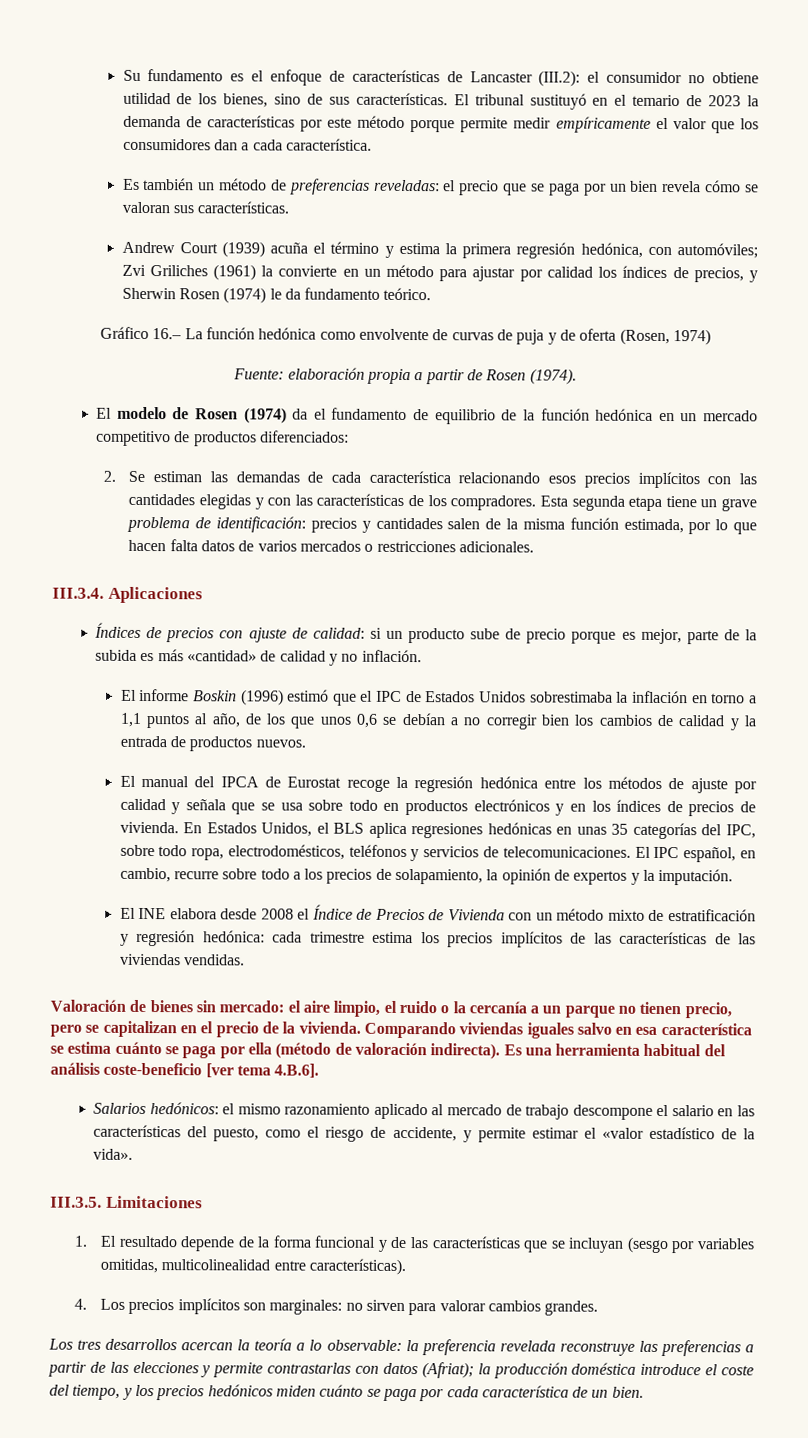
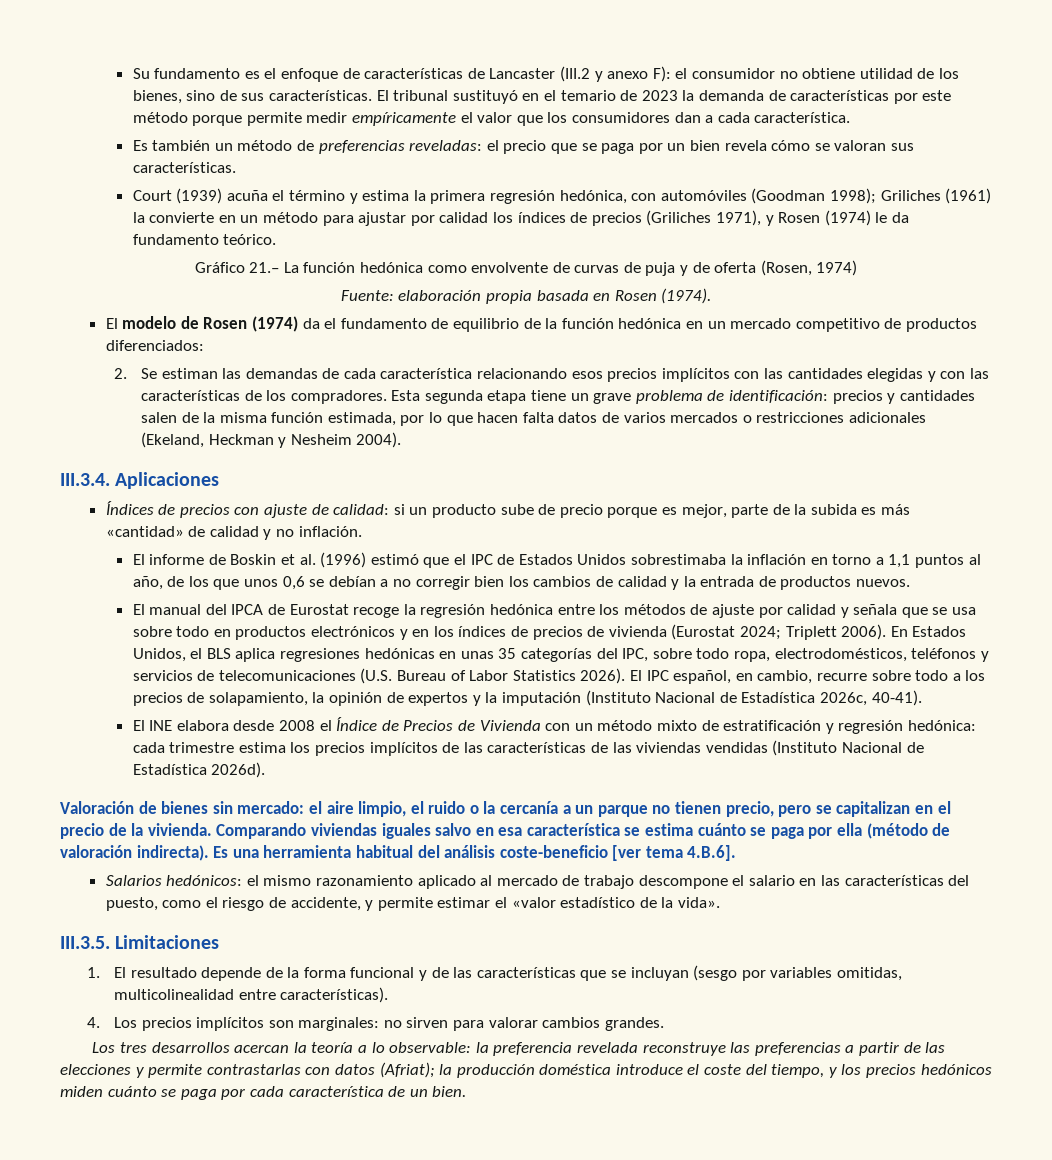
- Su fundamento es el enfoque de características de Lancaster (III.2): el consumidor no obtiene utilidad de los bienes, sino de sus características.
+ Su fundamento es el enfoque de características de Lancaster (III.2 y anexo F): el consumidor no obtiene utilidad de los bienes, sino de sus características.
- Andrew Court (1939) acuña el término y estima la primera regresión hedónica, con automóviles; Zvi Griliches (1961) la convierte en un método para ajustar por calidad los índices de precios, y Sherwin Rosen (1974) le da fundamento teórico.
+ Court (1939) acuña el término y estima la primera regresión hedónica, con automóviles (Goodman 1998); Griliches (1961) la convierte en un método para ajustar por calidad los índices de precios (Griliches 1971), y Rosen (1974) le da fundamento teórico.
- Gráfico 16.– La función hedónica como envolvente de curvas de puja y de oferta (Rosen, 1974)
+ Gráfico 21.– La función hedónica como envolvente de curvas de puja y de oferta (Rosen, 1974)
- Fuente: elaboración propia a partir de Rosen (1974).
+ Fuente: elaboración propia basada en Rosen (1974).
- Esta segunda etapa tiene un grave problema de identificación: precios y cantidades salen de la misma función estimada, por lo que hacen falta datos de varios mercados o restricciones adicionales.
+ Esta segunda etapa tiene un grave problema de identificación: precios y cantidades salen de la misma función estimada, por lo que hacen falta datos de varios mercados o restricciones adicionales (Ekeland, Heckman y Nesheim 2004).
- El informe Boskin (1996) estimó que el IPC de Estados Unidos sobrestimaba la inflación en torno a 1,1 puntos al año, de los que unos 0,6 se debían a no corregir bien los cambios de calidad y la entrada de productos nuevos.
+ El informe de Boskin et al. (1996) estimó que el IPC de Estados Unidos sobrestimaba la inflación en torno a 1,1 puntos al año, de los que unos 0,6 se debían a no corregir bien los cambios de calidad y la entrada de productos nuevos.
- El manual del IPCA de Eurostat recoge la regresión hedónica entre los métodos de ajuste por calidad y señala que se usa sobre todo en productos electrónicos y en los índices de precios de vivienda.
+ El manual del IPCA de Eurostat recoge la regresión hedónica entre los métodos de ajuste por calidad y señala que se usa sobre todo en productos electrónicos y en los índices de precios de vivienda (Eurostat 2024; Triplett 2006).
- En Estados Unidos, el BLS aplica regresiones hedónicas en unas 35 categorías del IPC, sobre todo ropa, electrodomésticos, teléfonos y servicios de telecomunicaciones.
+ En Estados Unidos, el BLS aplica regresiones hedónicas en unas 35 categorías del IPC, sobre todo ropa, electrodomésticos, teléfonos y servicios de telecomunicaciones (U.S. Bureau of Labor Statistics 2026).
- El IPC español, en cambio, recurre sobre todo a los precios de solapamiento, la opinión de expertos y la imputación.
+ El IPC español, en cambio, recurre sobre todo a los precios de solapamiento, la opinión de expertos y la imputación (Instituto Nacional de Estadística 2026c, 40-41).
- El INE elabora desde 2008 el Índice de Precios de Vivienda con un método mixto de estratificación y regresión hedónica: cada trimestre estima los precios implícitos de las características de las viviendas vendidas.
+ El INE elabora desde 2008 el Índice de Precios de Vivienda con un método mixto de estratificación y regresión hedónica: cada trimestre estima los precios implícitos de las características de las viviendas vendidas (Instituto Nacional de Estadística 2026d).

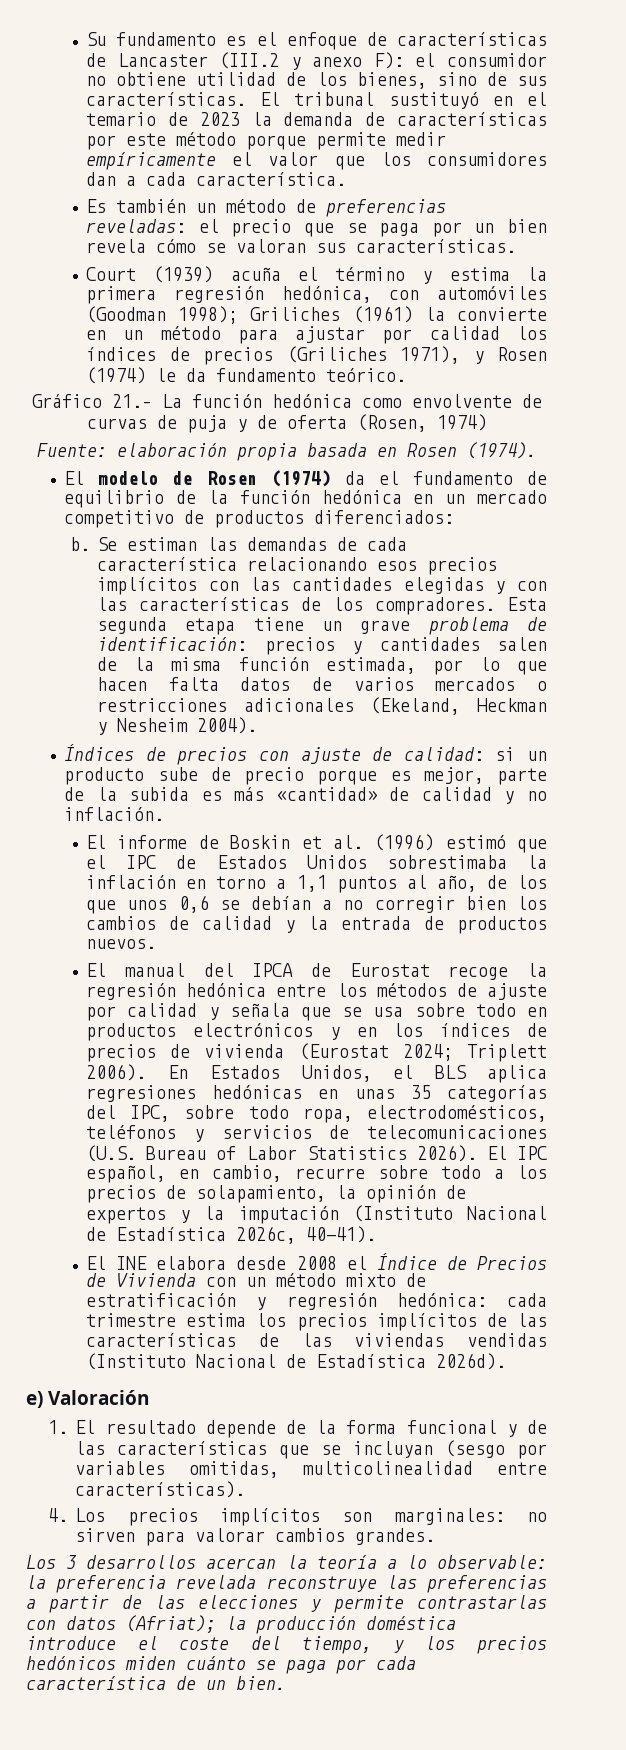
- 2. Se estiman las demandas de cada característica relacionando esos precios implícitos con las cantidades elegidas y con las características de los compradores.
+ b. Se estiman las demandas de cada característica relacionando esos precios implícitos con las cantidades elegidas y con las características de los compradores.
- III.3.4. Aplicaciones
- Valoración de bienes sin mercado: el aire limpio, el ruido o la cercanía a un parque no tienen precio, pero se capitalizan en el precio de la vivienda. Comparando viviendas iguales salvo en esa característica se estima cuánto se paga por ella (método de valoración indirecta). Es una herramienta habitual del análisis coste-beneficio [ver tema 4.B.6].
- Salarios hedónicos: el mismo razonamiento aplicado al mercado de trabajo descompone el salario en las características del puesto, como el riesgo de accidente, y permite estimar el «valor estadístico de la vida».
- III.3.5. Limitaciones
+ e) Valoración
- Los tres desarrollos acercan la teoría a lo observable: la preferencia revelada reconstruye las preferencias a partir de las elecciones y permite contrastarlas con datos (Afriat); la producción doméstica introduce el coste del tiempo, y los precios hedónicos miden cuánto se paga por cada característica de un bien.
+ Los 3 desarrollos acercan la teoría a lo observable: la preferencia revelada reconstruye las preferencias a partir de las elecciones y permite contrastarlas con datos (Afriat); la producción doméstica introduce el coste del tiempo, y los precios hedónicos miden cuánto se paga por cada característica de un bien.

